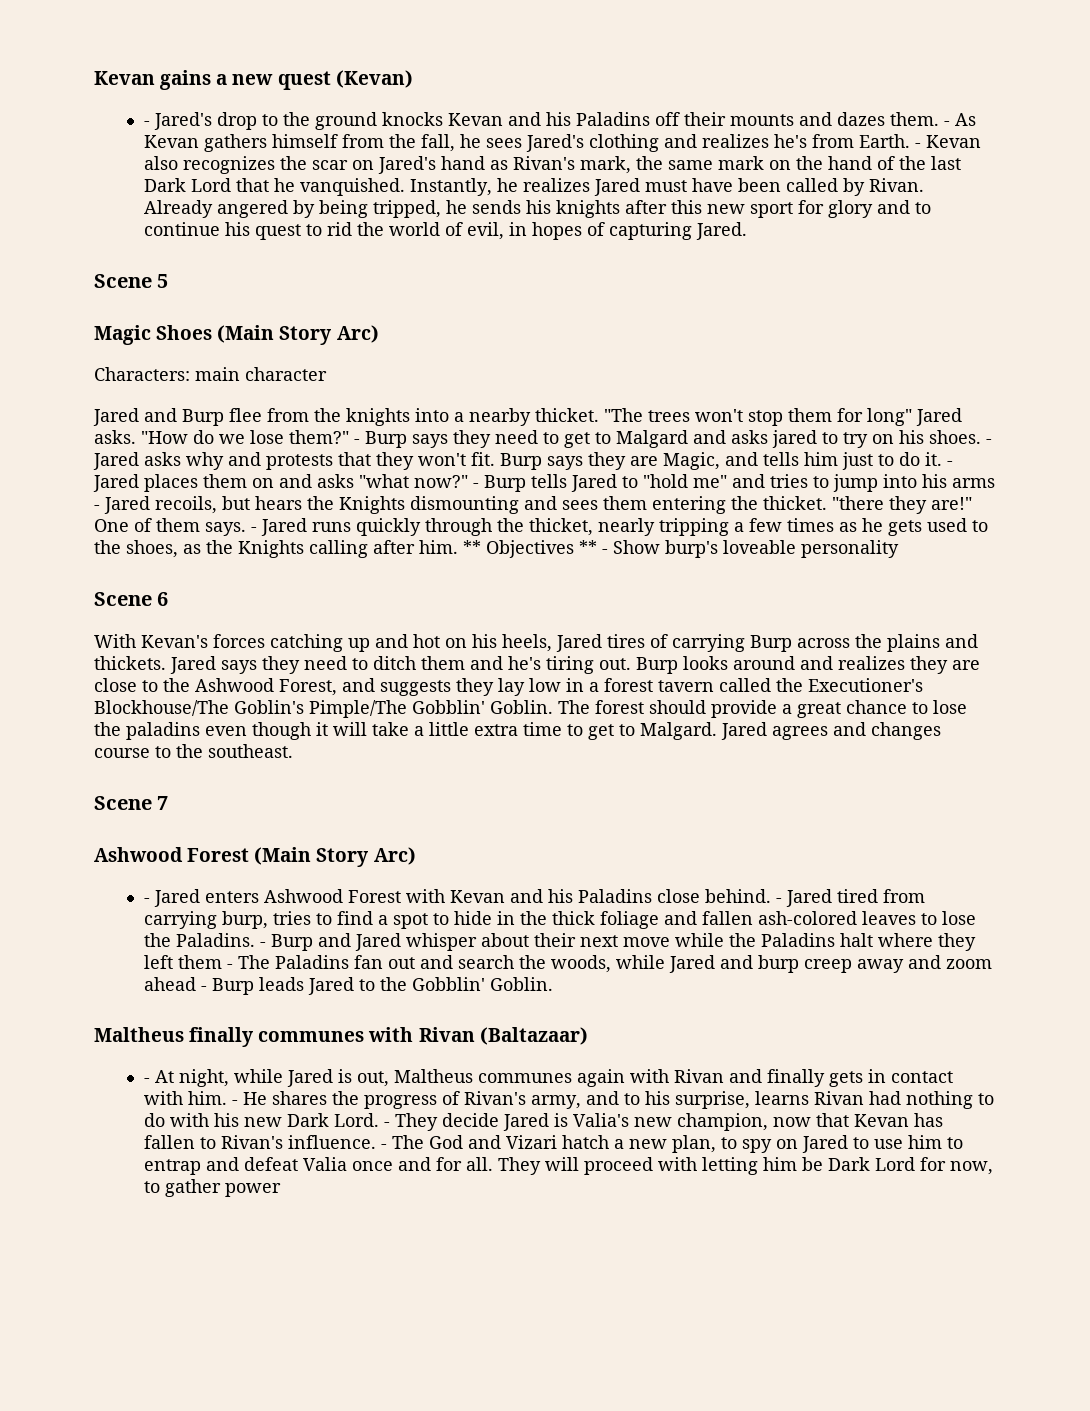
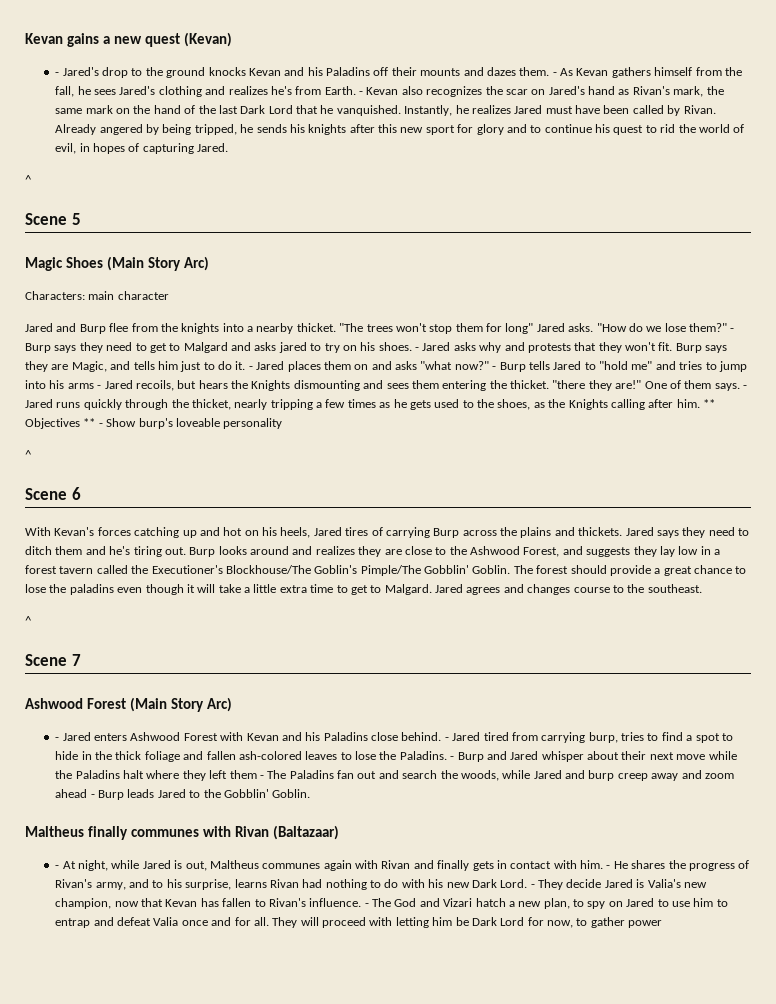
  Already angered by being tripped, he sends his knights after this new sport for glory and to continue his quest to rid the world of evil, in hopes of capturing Jared.
+ ^
  ** Objectives ** - Show burp's loveable personality
+ ^
  Jared agrees and changes course to the southeast.
+ ^

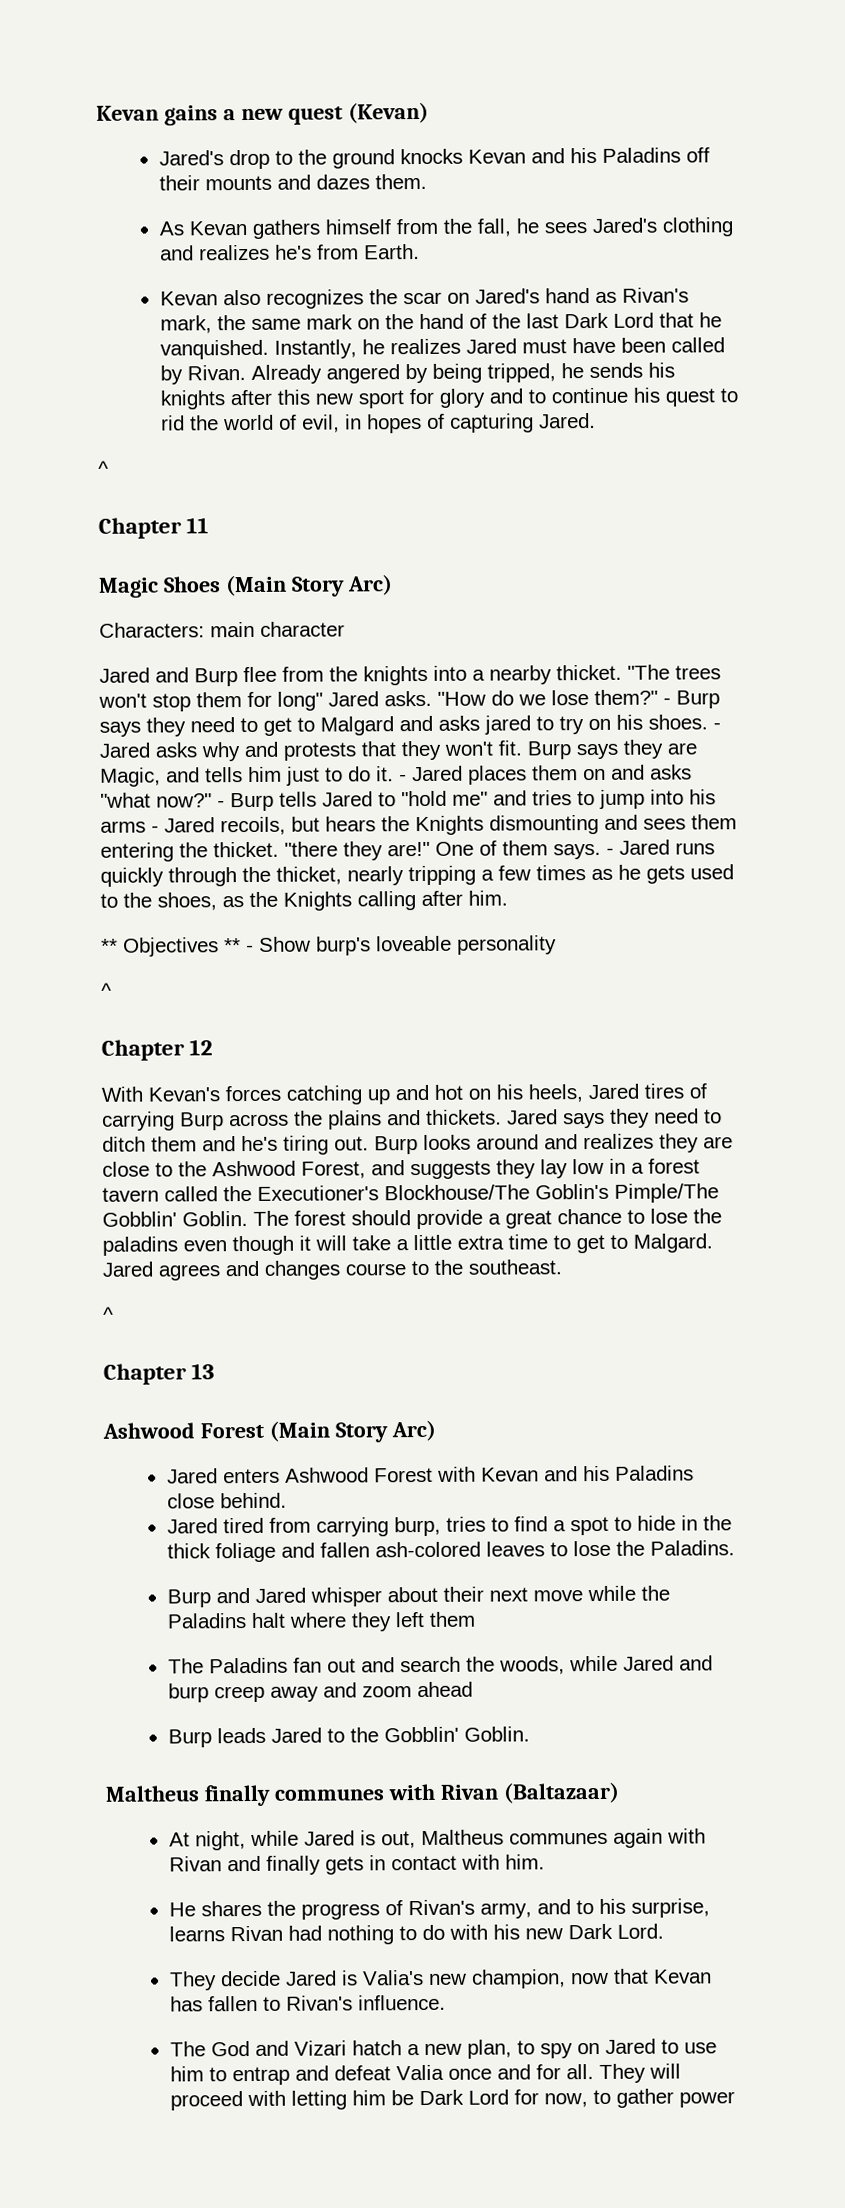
- - Jared's drop to the ground knocks Kevan and his Paladins off their mounts and dazes them. - As Kevan gathers himself from the fall, he sees Jared's clothing and realizes he's from Earth. - Kevan also recognizes the scar on Jared's hand as Rivan's mark, the same mark on the hand of the last Dark Lord that he vanquished.
+ Jared's drop to the ground knocks Kevan and his Paladins off their mounts and dazes them.
+ As Kevan gathers himself from the fall, he sees Jared's clothing and realizes he's from Earth.
+ Kevan also recognizes the scar on Jared's hand as Rivan's mark, the same mark on the hand of the last Dark Lord that he vanquished.
- Scene 5
+ Chapter 11
- - Jared runs quickly through the thicket, nearly tripping a few times as he gets used to the shoes, as the Knights calling after him. ** Objectives ** - Show burp's loveable personality
+ - Jared runs quickly through the thicket, nearly tripping a few times as he gets used to the shoes, as the Knights calling after him.
+ ** Objectives ** - Show burp's loveable personality
- Scene 6
+ Chapter 12
- Scene 7
+ Chapter 13
- - Jared enters Ashwood Forest with Kevan and his Paladins close behind. - Jared tired from carrying burp, tries to find a spot to hide in the thick foliage and fallen ash-colored leaves to lose the Paladins. - Burp and Jared whisper about their next move while the Paladins halt where they left them - The Paladins fan out and search the woods, while Jared and burp creep away and zoom ahead - Burp leads Jared to the Gobblin' Goblin.
+ Jared enters Ashwood Forest with Kevan and his Paladins close behind.
+ Jared tired from carrying burp, tries to find a spot to hide in the thick foliage and fallen ash-colored leaves to lose the Paladins.
+ Burp and Jared whisper about their next move while the Paladins halt where they left them
+ The Paladins fan out and search the woods, while Jared and burp creep away and zoom ahead
+ Burp leads Jared to the Gobblin' Goblin.
- - At night, while Jared is out, Maltheus communes again with Rivan and finally gets in contact with him. - He shares the progress of Rivan's army, and to his surprise, learns Rivan had nothing to do with his new Dark Lord. - They decide Jared is Valia's new champion, now that Kevan has fallen to Rivan's influence. - The God and Vizari hatch a new plan, to spy on Jared to use him to entrap and defeat Valia once and for all.
+ At night, while Jared is out, Maltheus communes again with Rivan and finally gets in contact with him.
+ He shares the progress of Rivan's army, and to his surprise, learns Rivan had nothing to do with his new Dark Lord.
+ They decide Jared is Valia's new champion, now that Kevan has fallen to Rivan's influence.
+ The God and Vizari hatch a new plan, to spy on Jared to use him to entrap and defeat Valia once and for all.

